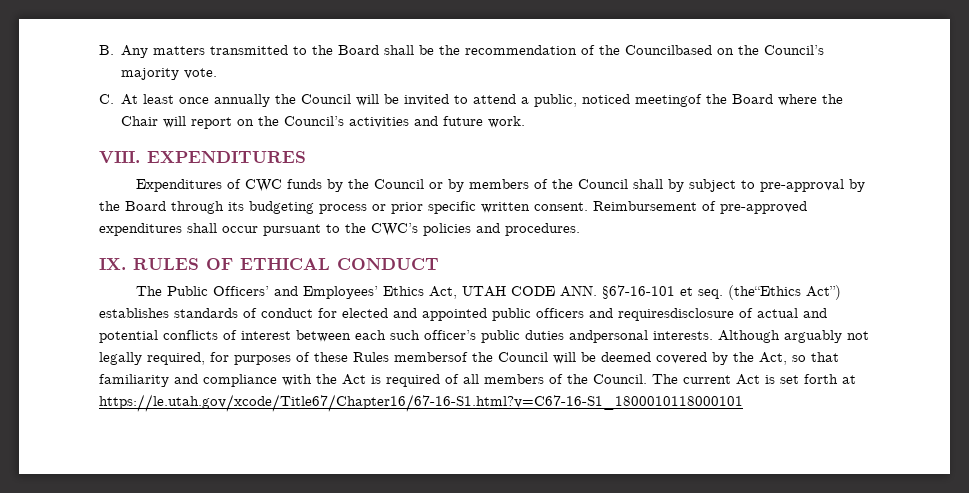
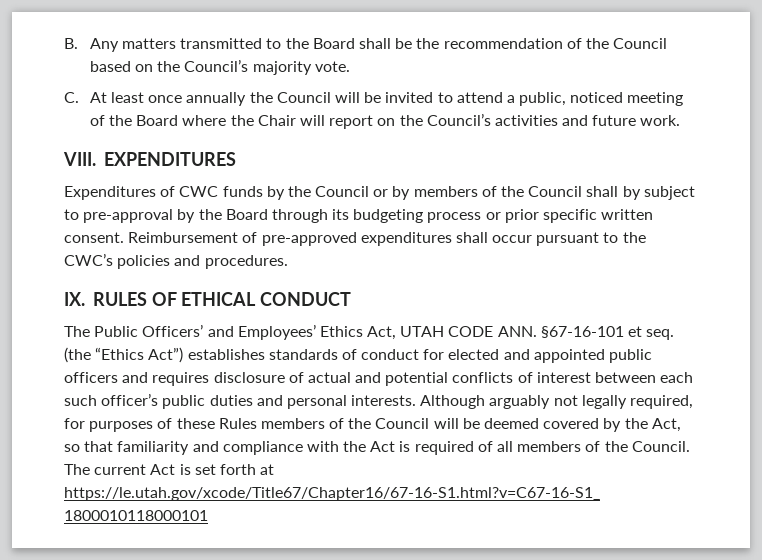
- B. Any matters transmitted to the Board shall be the recommendation of the Councilbased on the Council’s majority vote.
+ B. Any matters transmitted to the Board shall be the recommendation of the Council based on the Council’s majority vote.
- C. At least once annually the Council will be invited to attend a public, noticed meetingof the Board where the Chair will report on the Council’s activities and future work.
+ C. At least once annually the Council will be invited to attend a public, noticed meeting of the Board where the Chair will report on the Council’s activities and future work.
- (the“Ethics Act”) establishes standards of conduct for elected and appointed public officers and requiresdisclosure of actual and potential conflicts of interest between each such officer’s public duties andpersonal interests.
+ (the “Ethics Act”) establishes standards of conduct for elected and appointed public officers and requires disclosure of actual and potential conflicts of interest between each such officer’s public duties and personal interests.
- Although arguably not legally required, for purposes of these Rules membersof the Council will be deemed covered by the Act, so that familiarity and compliance with the Act is required of all members of the Council.
+ Although arguably not legally required, for purposes of these Rules members of the Council will be deemed covered by the Act, so that familiarity and compliance with the Act is required of all members of the Council.

